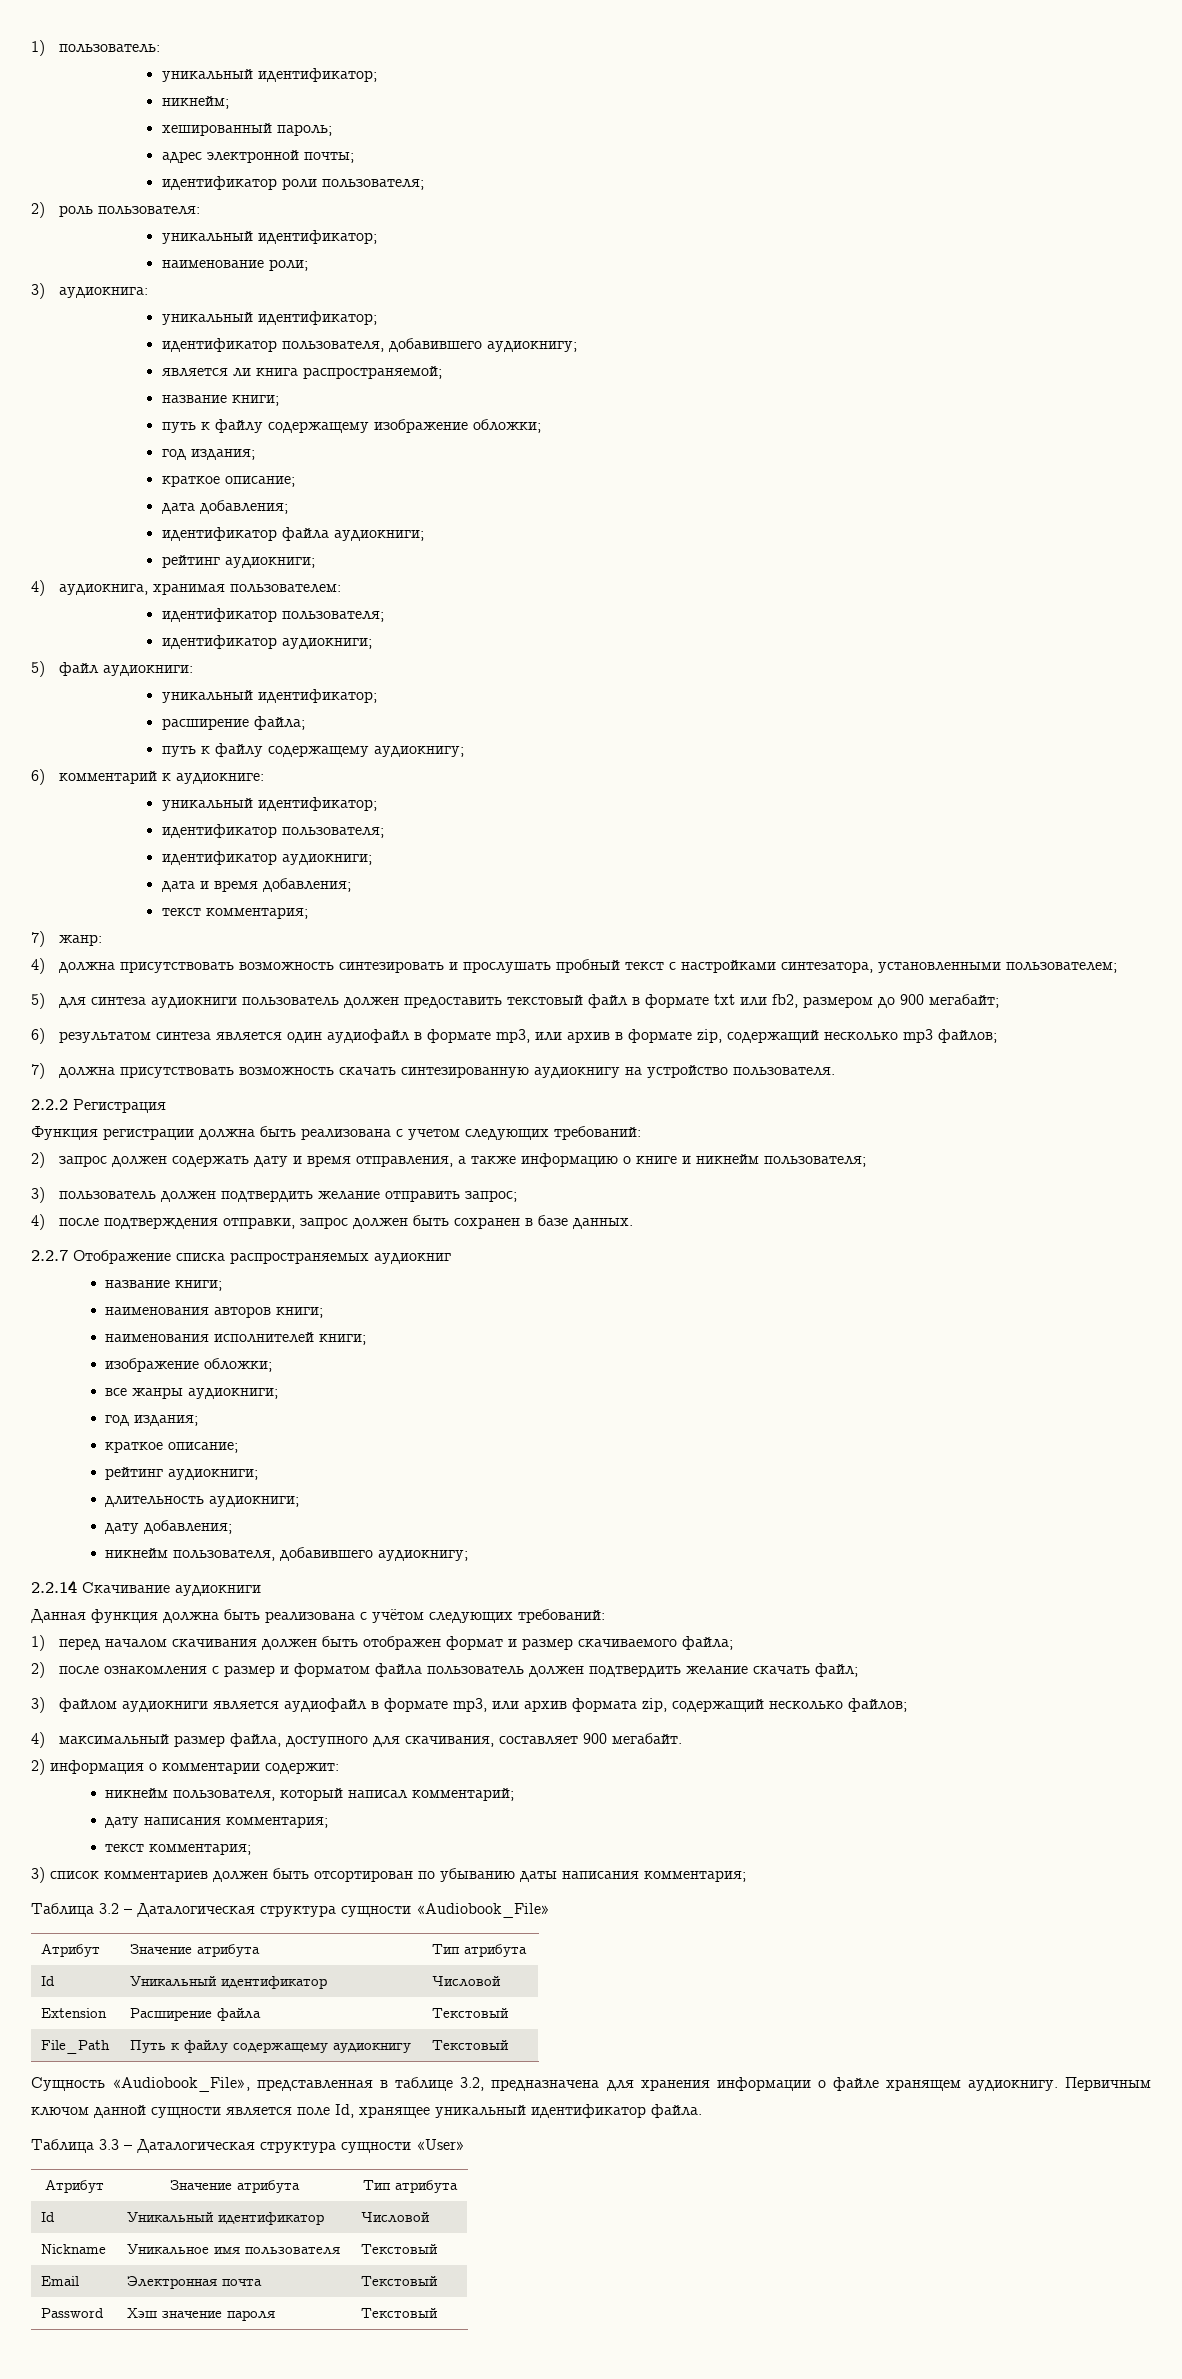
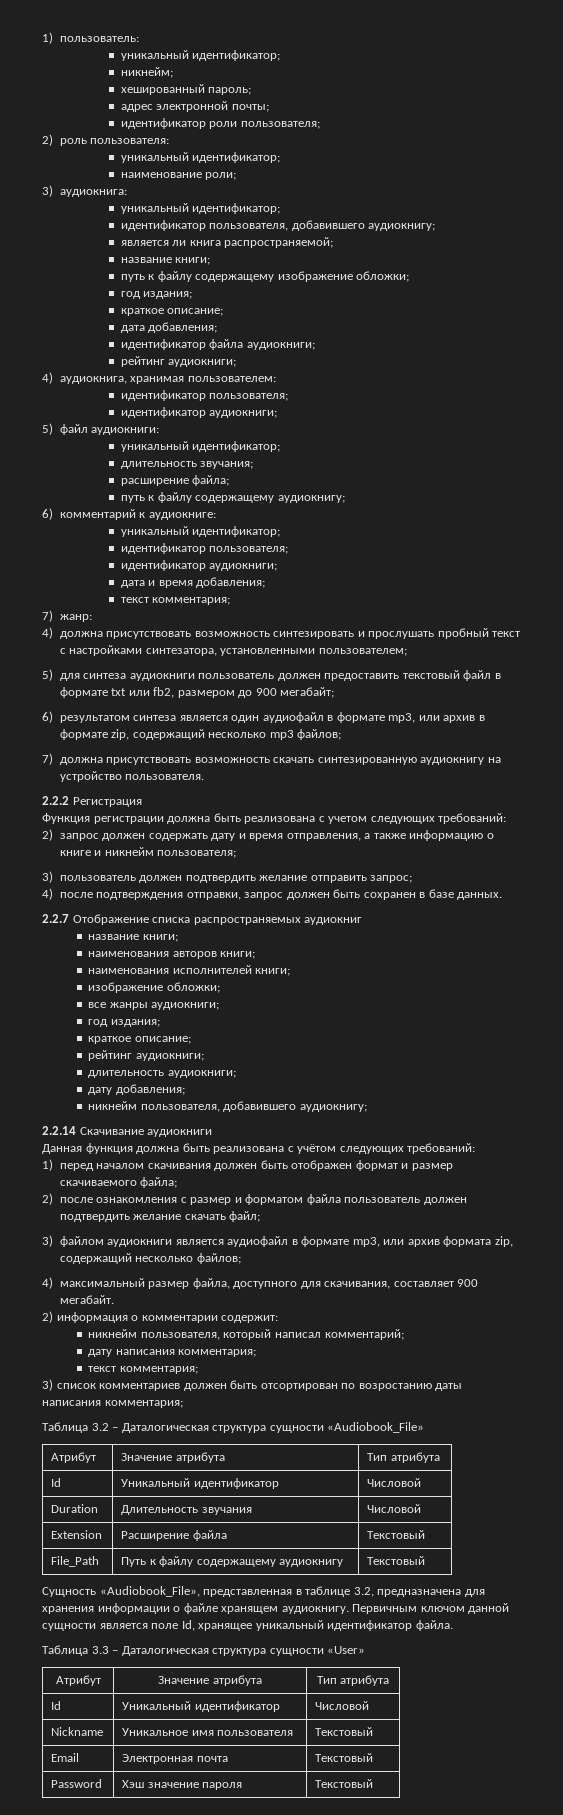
+ длительность звучания;
- 3) список комментариев должен быть отсортирован по убыванию даты написания комментария;
+ 3) список комментариев должен быть отсортирован по возростанию даты написания комментария;
+ Duration | Длительность звучания | Числовой

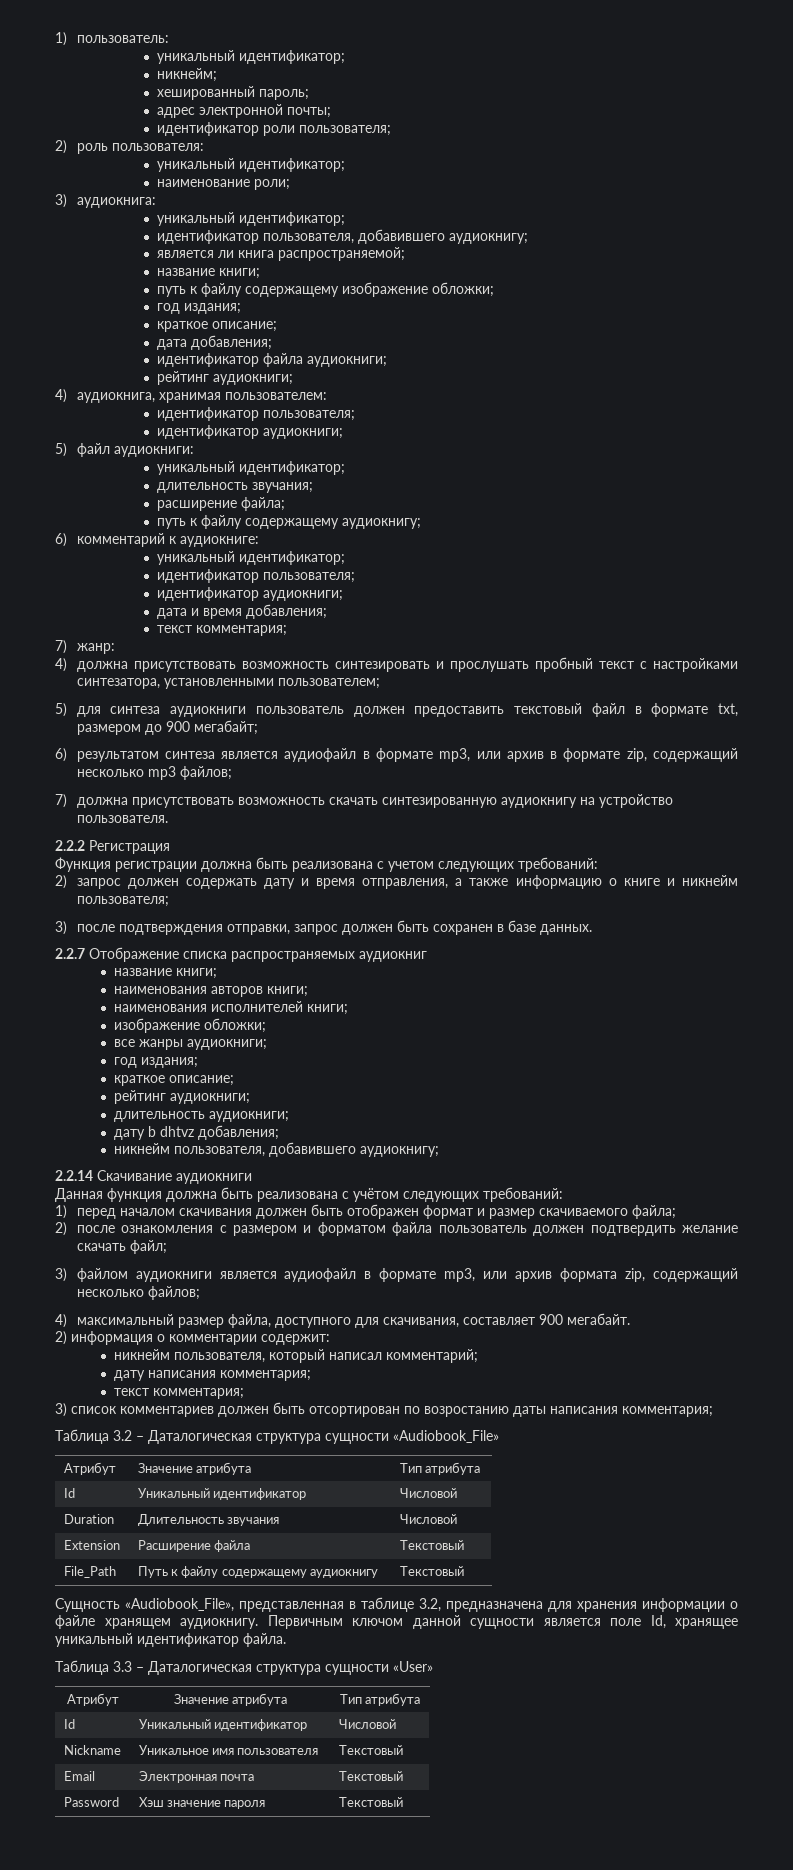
- 5) для синтеза аудиокниги пользователь должен предоставить текстовый файл в формате txt или fb2, размером до 900 мегабайт;
+ 5) для синтеза аудиокниги пользователь должен предоставить текстовый файл в формате txt, размером до 900 мегабайт;
- 6) результатом синтеза является один аудиофайл в формате mp3, или архив в формате zip, содержащий несколько mp3 файлов;
+ 6) результатом синтеза является аудиофайл в формате mp3, или архив в формате zip, содержащий несколько mp3 файлов;
- 3) пользователь должен подтвердить желание отправить запрос;
- 4) после подтверждения отправки, запрос должен быть сохранен в базе данных.
+ 3) после подтверждения отправки, запрос должен быть сохранен в базе данных.
- дату добавления;
+ дату b dhtvz добавления;
- 2) после ознакомления с размер и форматом файла пользователь должен подтвердить желание скачать файл;
+ 2) после ознакомления с размером и форматом файла пользователь должен подтвердить желание скачать файл;

